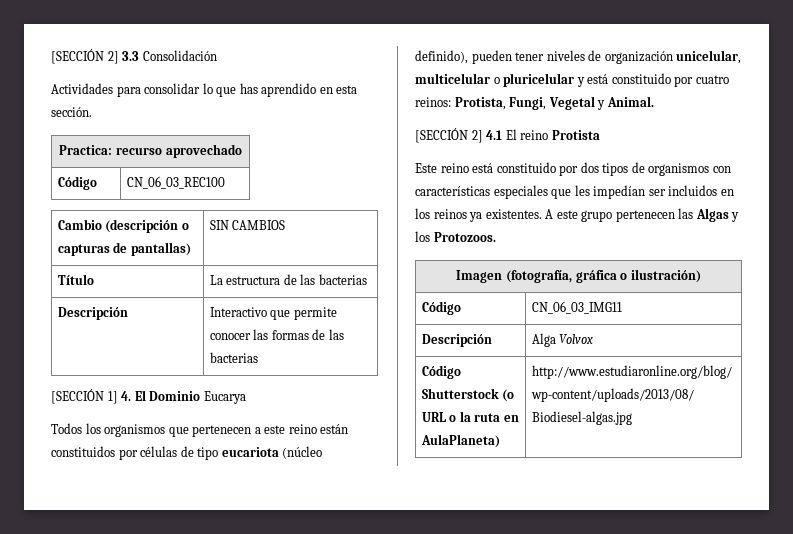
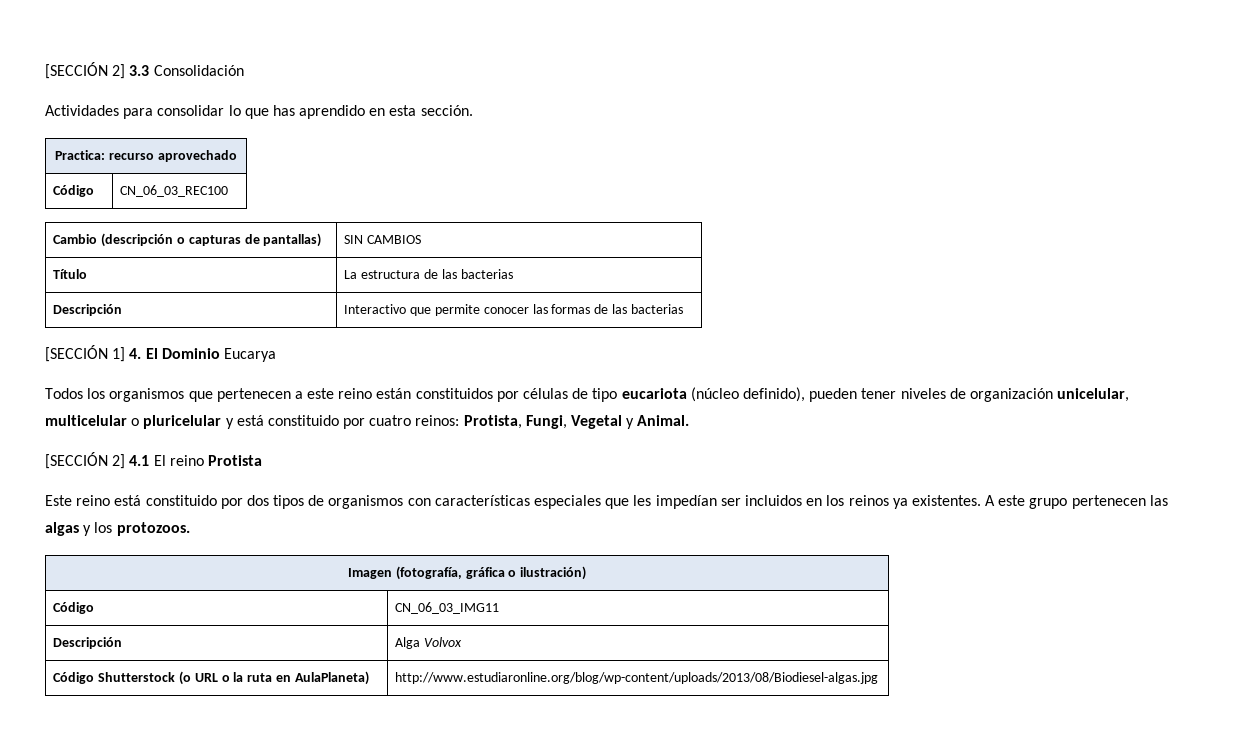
- A este grupo pertenecen las Algas y los Protozoos.
+ A este grupo pertenecen las algas y los protozoos.

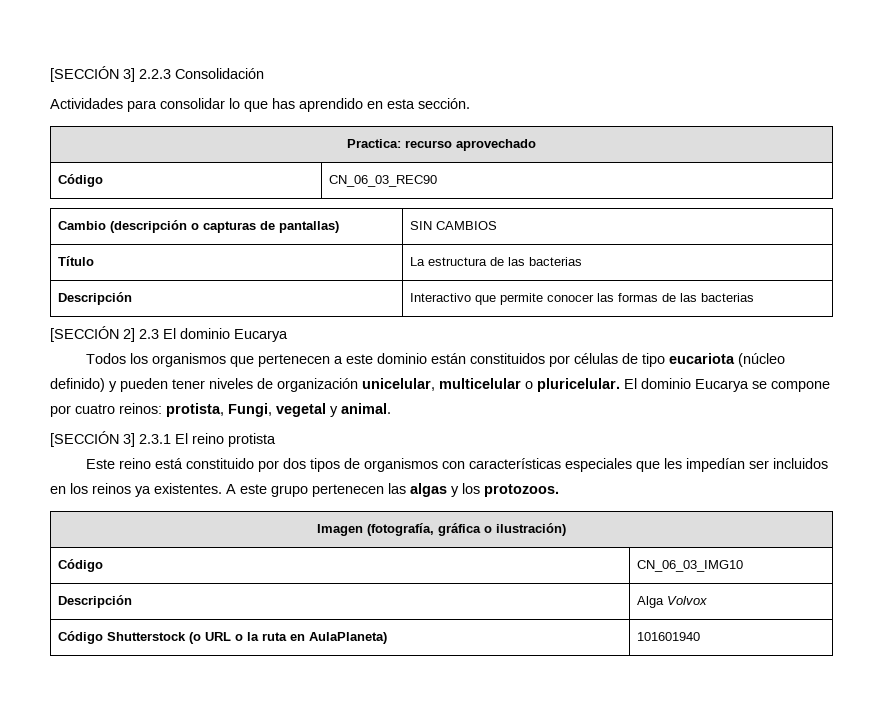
- [SECCIÓN 2] 3.3 Consolidación
+ [SECCIÓN 3] 2.2.3 Consolidación
- Código | CN_06_03_REC100
+ Código | CN_06_03_REC90
- [SECCIÓN 1] 4. El Dominio Eucarya
+ [SECCIÓN 2] 2.3 El dominio Eucarya
- Todos los organismos que pertenecen a este reino están constituidos por células de tipo eucariota (núcleo definido), pueden tener niveles de organización unicelular, multicelular o pluricelular y está constituido por cuatro reinos: Protista, Fungi, Vegetal y Animal.
- [SECCIÓN 2] 4.1 El reino Protista
+ Todos los organismos que pertenecen a este dominio están constituidos por células de tipo eucariota (núcleo definido) y pueden tener niveles de organización unicelular, multicelular o pluricelular. El dominio Eucarya se compone por cuatro reinos: protista, Fungi, vegetal y animal.
+ [SECCIÓN 3] 2.3.1 El reino protista
- Código | CN_06_03_IMG11
+ Código | CN_06_03_IMG10
- Código Shutterstock (o URL o la ruta en AulaPlaneta) | http://www.estudiaronline.org/blog/wp-content/uploads/2013/08/Biodiesel-algas.jpg
+ Código Shutterstock (o URL o la ruta en AulaPlaneta) | 101601940

